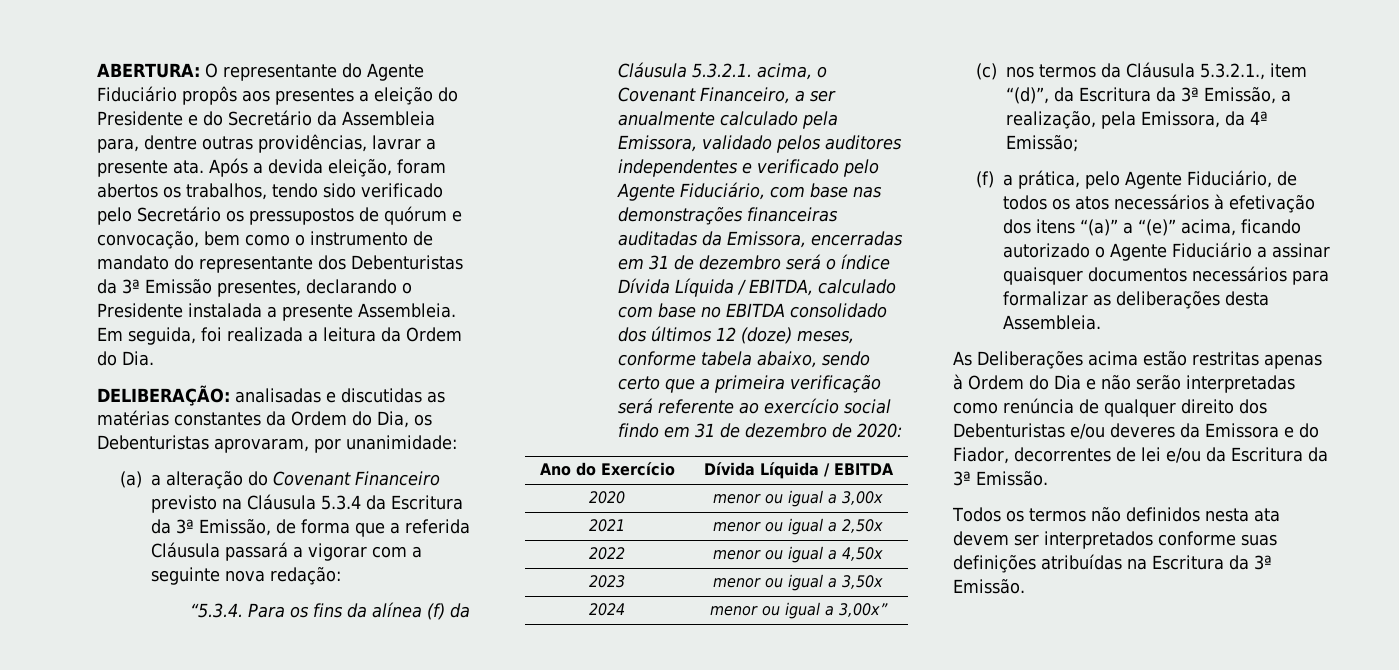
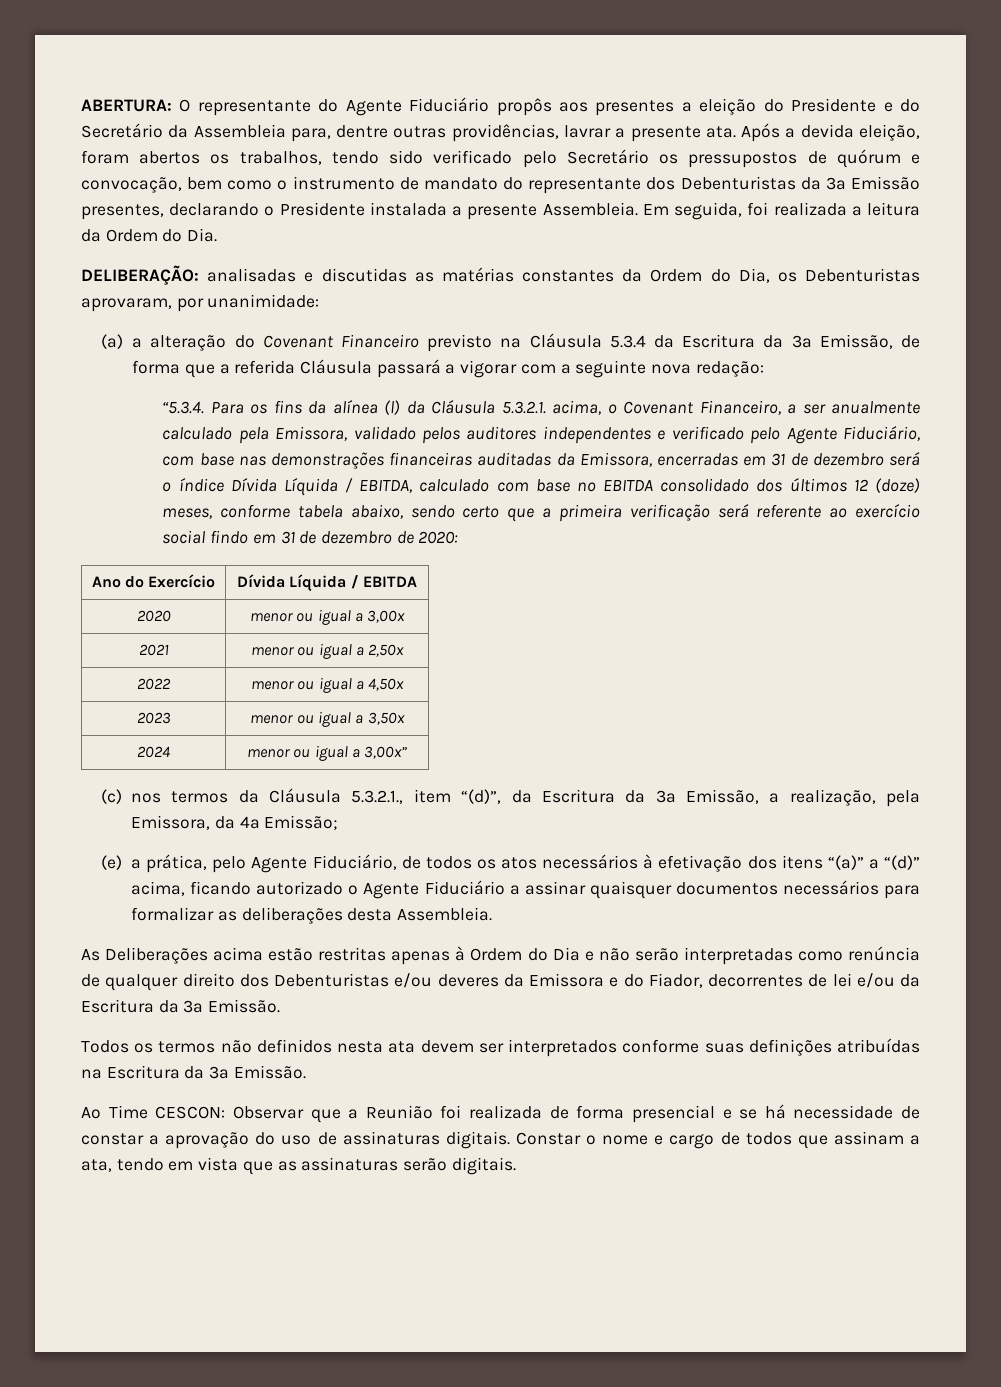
- “5.3.4. Para os fins da alínea (f) da Cláusula 5.3.2.1. acima, o Covenant Financeiro, a ser anualmente calculado pela Emissora, validado pelos auditores independentes e verificado pelo Agente Fiduciário, com base nas demonstrações financeiras auditadas da Emissora, encerradas em 31 de dezembro será o índice Dívida Líquida / EBITDA, calculado com base no EBITDA consolidado dos últimos 12 (doze) meses, conforme tabela abaixo, sendo certo que a primeira verificação será referente ao exercício social findo em 31 de dezembro de 2020:
+ “5.3.4. Para os fins da alínea (l) da Cláusula 5.3.2.1. acima, o Covenant Financeiro, a ser anualmente calculado pela Emissora, validado pelos auditores independentes e verificado pelo Agente Fiduciário, com base nas demonstrações financeiras auditadas da Emissora, encerradas em 31 de dezembro será o índice Dívida Líquida / EBITDA, calculado com base no EBITDA consolidado dos últimos 12 (doze) meses, conforme tabela abaixo, sendo certo que a primeira verificação será referente ao exercício social findo em 31 de dezembro de 2020:
- (f) a prática, pelo Agente Fiduciário, de todos os atos necessários à efetivação dos itens “(a)” a “(e)” acima, ficando autorizado o Agente Fiduciário a assinar quaisquer documentos necessários para formalizar as deliberações desta Assembleia.
+ (e) a prática, pelo Agente Fiduciário, de todos os atos necessários à efetivação dos itens “(a)” a “(d)” acima, ficando autorizado o Agente Fiduciário a assinar quaisquer documentos necessários para formalizar as deliberações desta Assembleia.
+ Ao Time CESCON: Observar que a Reunião foi realizada de forma presencial e se há necessidade de constar a aprovação do uso de assinaturas digitais. Constar o nome e cargo de todos que assinam a ata, tendo em vista que as assinaturas serão digitais.

